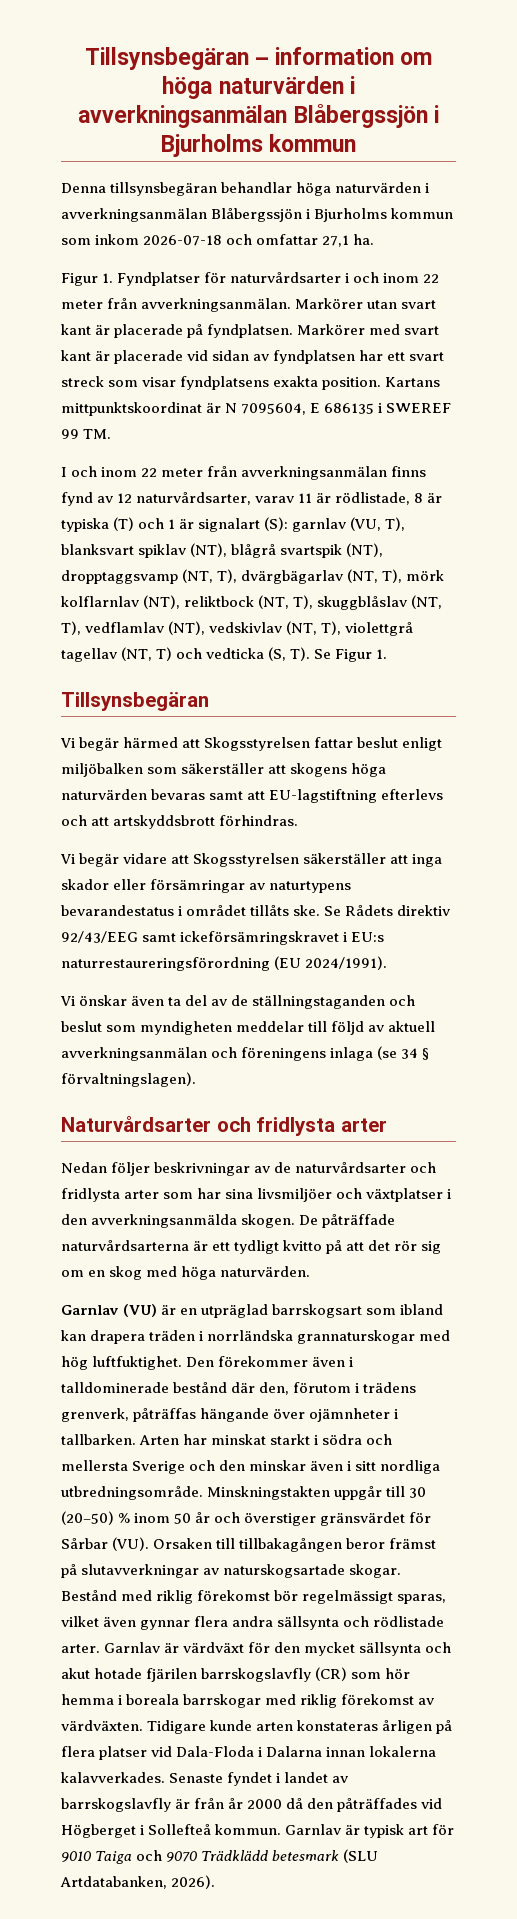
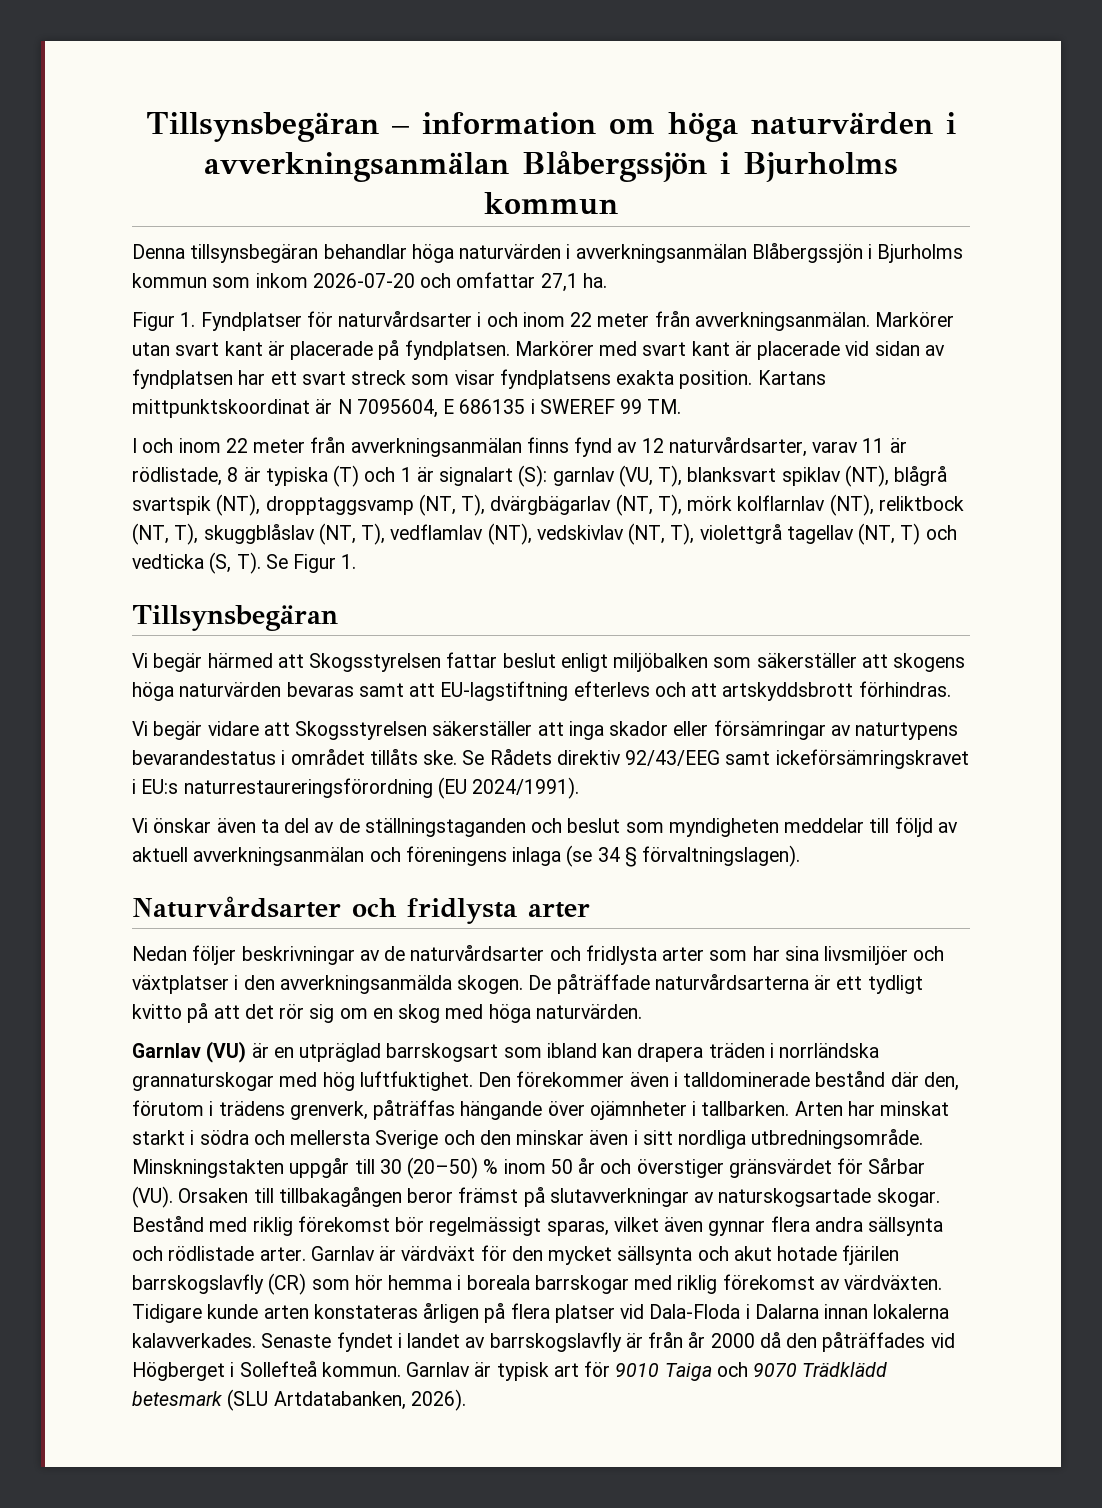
- Denna tillsynsbegäran behandlar höga naturvärden i avverkningsanmälan Blåbergssjön i Bjurholms kommun som inkom 2026-07-18 och omfattar 27,1 ha.
+ Denna tillsynsbegäran behandlar höga naturvärden i avverkningsanmälan Blåbergssjön i Bjurholms kommun som inkom 2026-07-20 och omfattar 27,1 ha.

